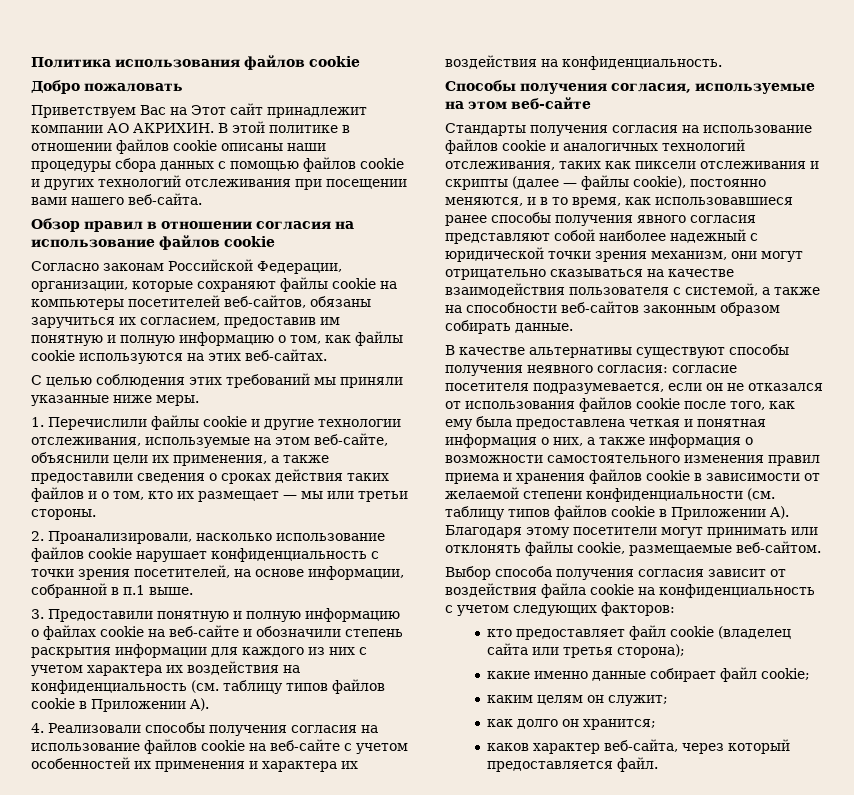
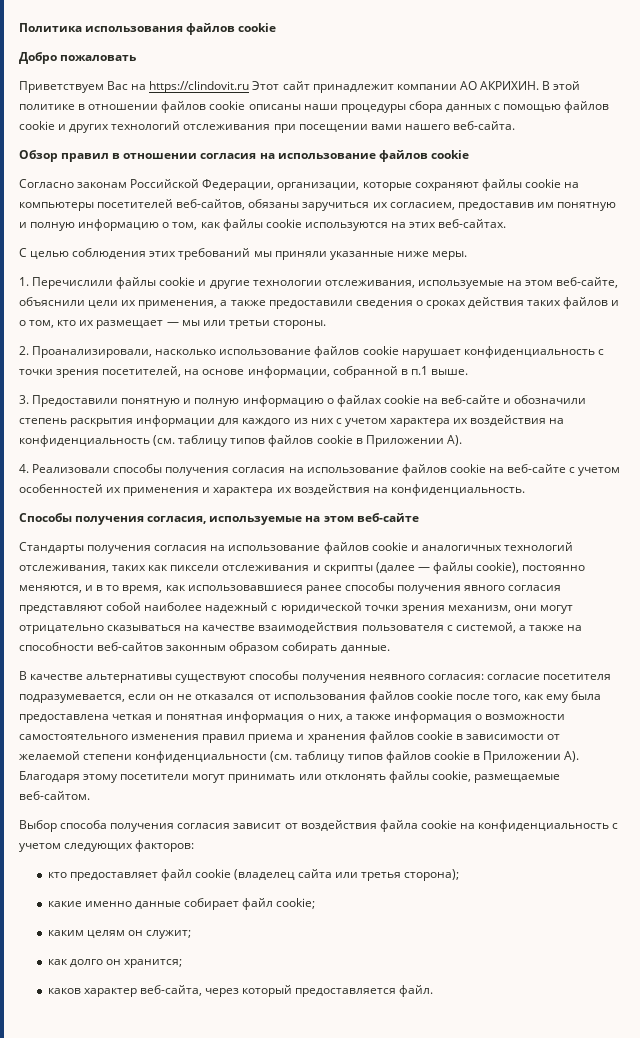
- Приветствуем Вас на Этот сайт принадлежит компании АО АКРИХИН.
+ Приветствуем Вас на https://clindovit.ru Этот сайт принадлежит компании АО АКРИХИН.

